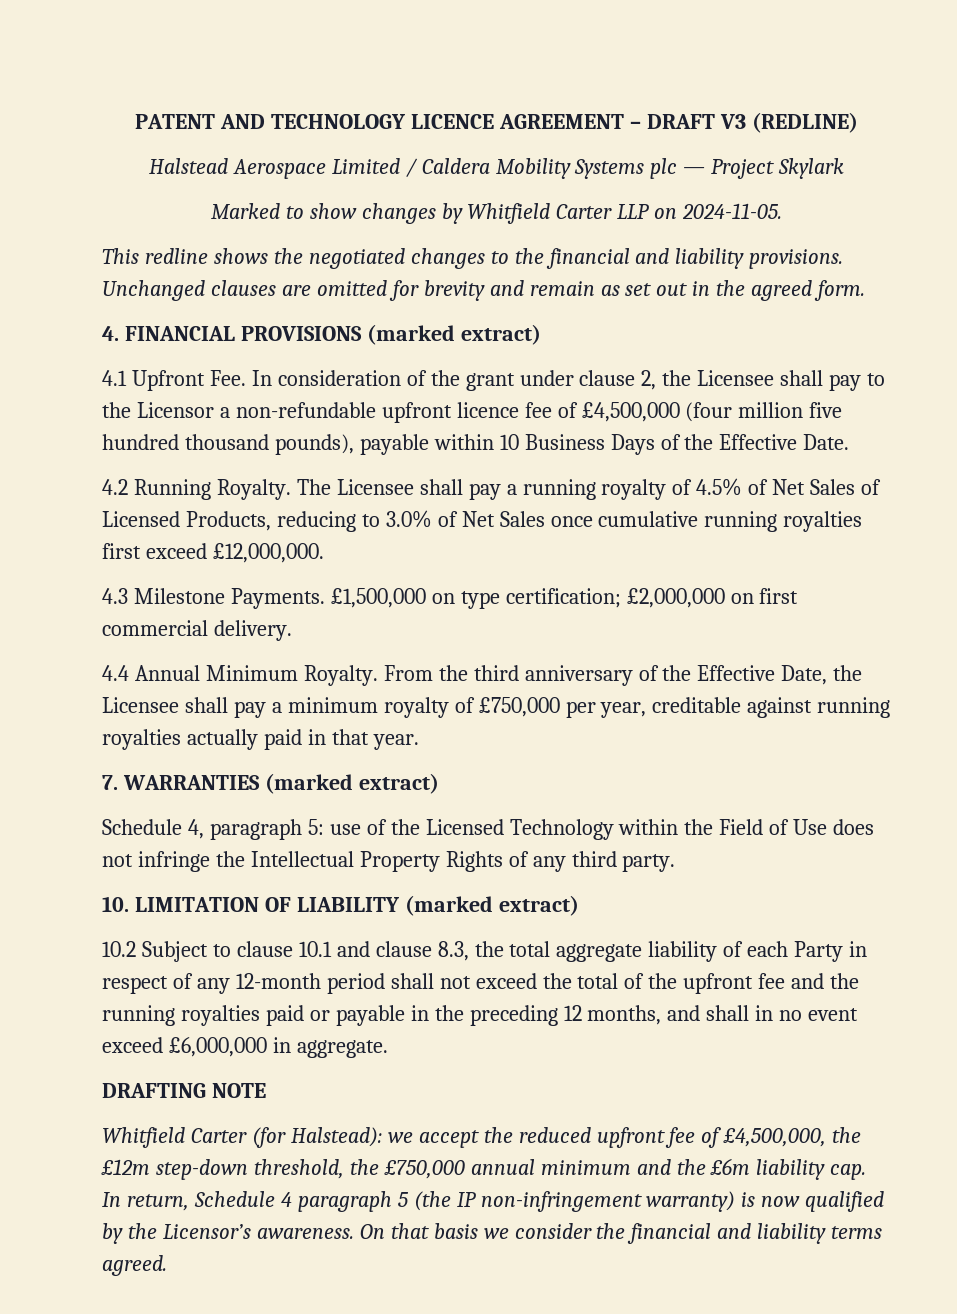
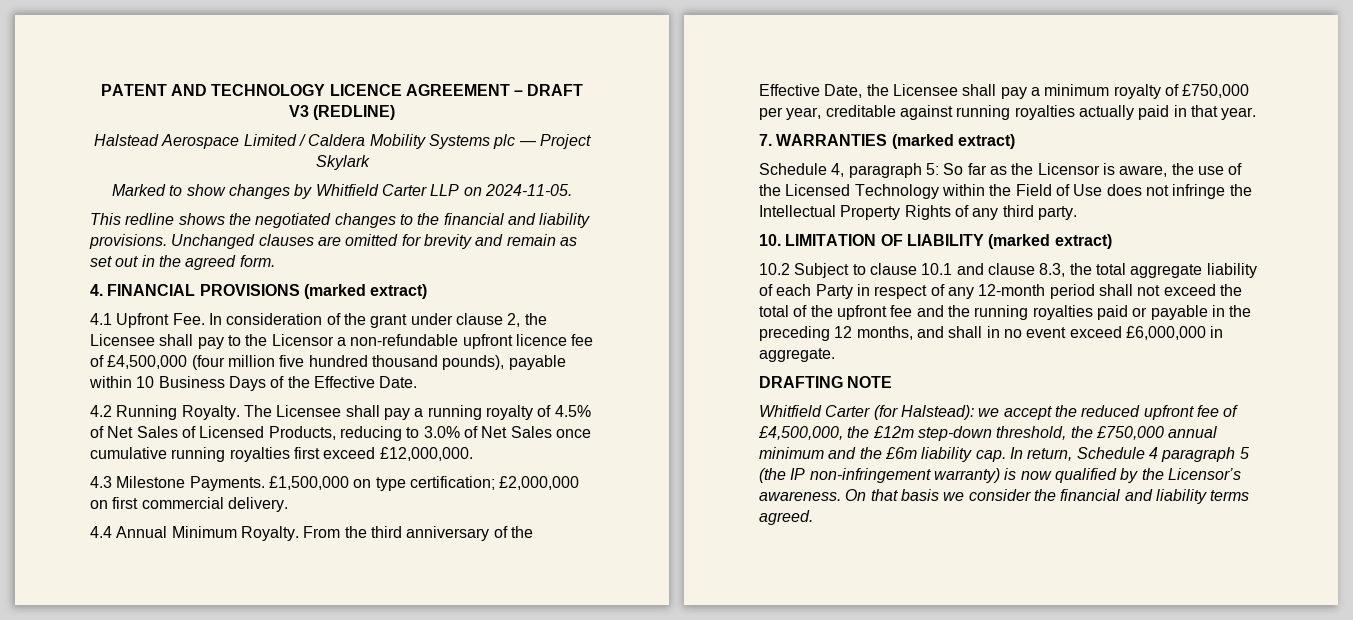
- Schedule 4, paragraph 5: use of the Licensed Technology within the Field of Use does not infringe the Intellectual Property Rights of any third party.
+ Schedule 4, paragraph 5: So far as the Licensor is aware, the use of the Licensed Technology within the Field of Use does not infringe the Intellectual Property Rights of any third party.

